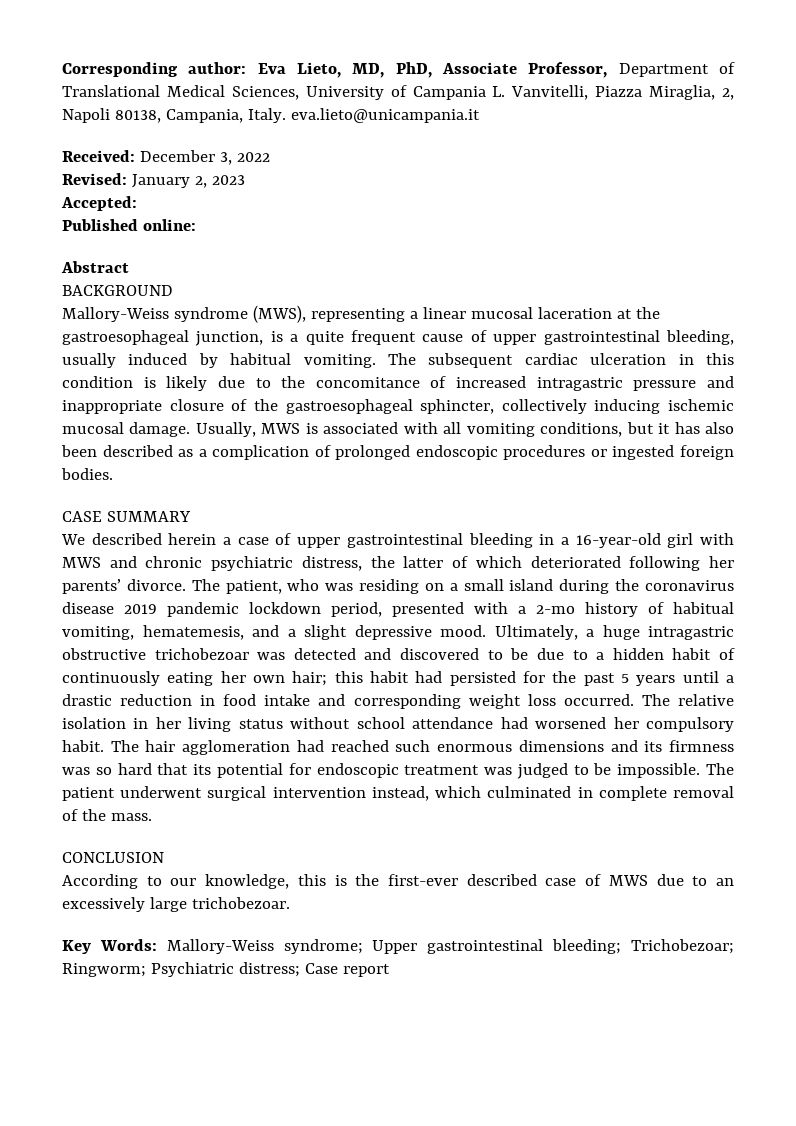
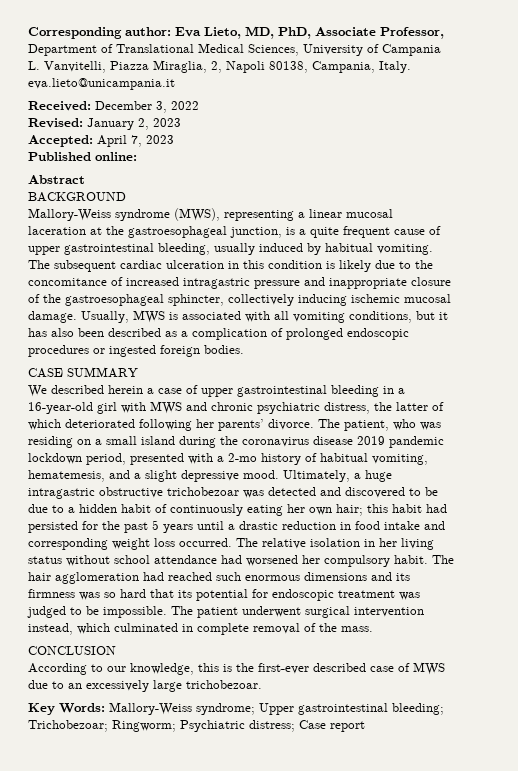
- Accepted:
+ Accepted: April 7, 2023

